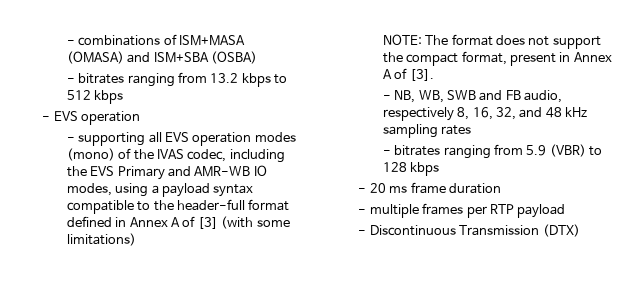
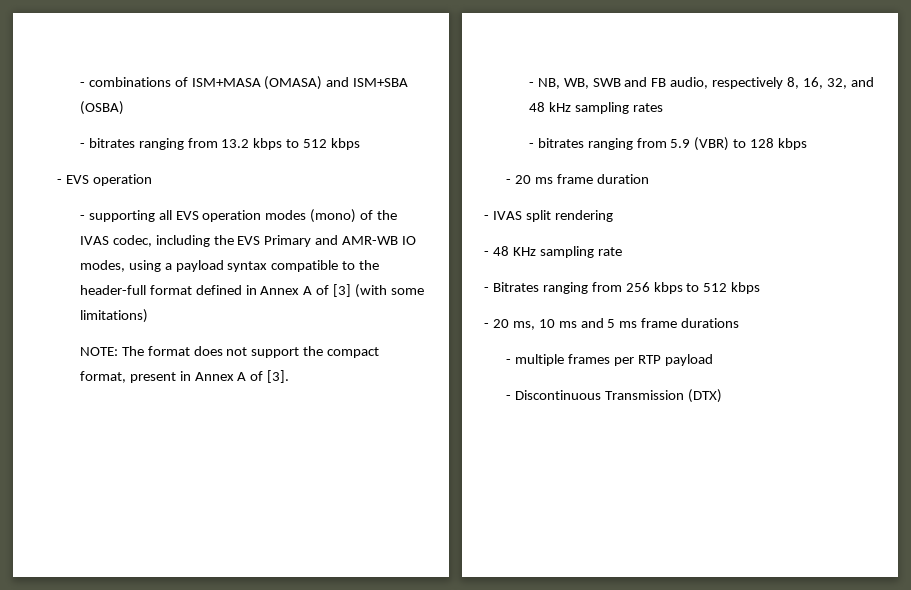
+ - IVAS split rendering
+ - 48 KHz sampling rate
+ - Bitrates ranging from 256 kbps to 512 kbps
+ - 20 ms, 10 ms and 5 ms frame durations

